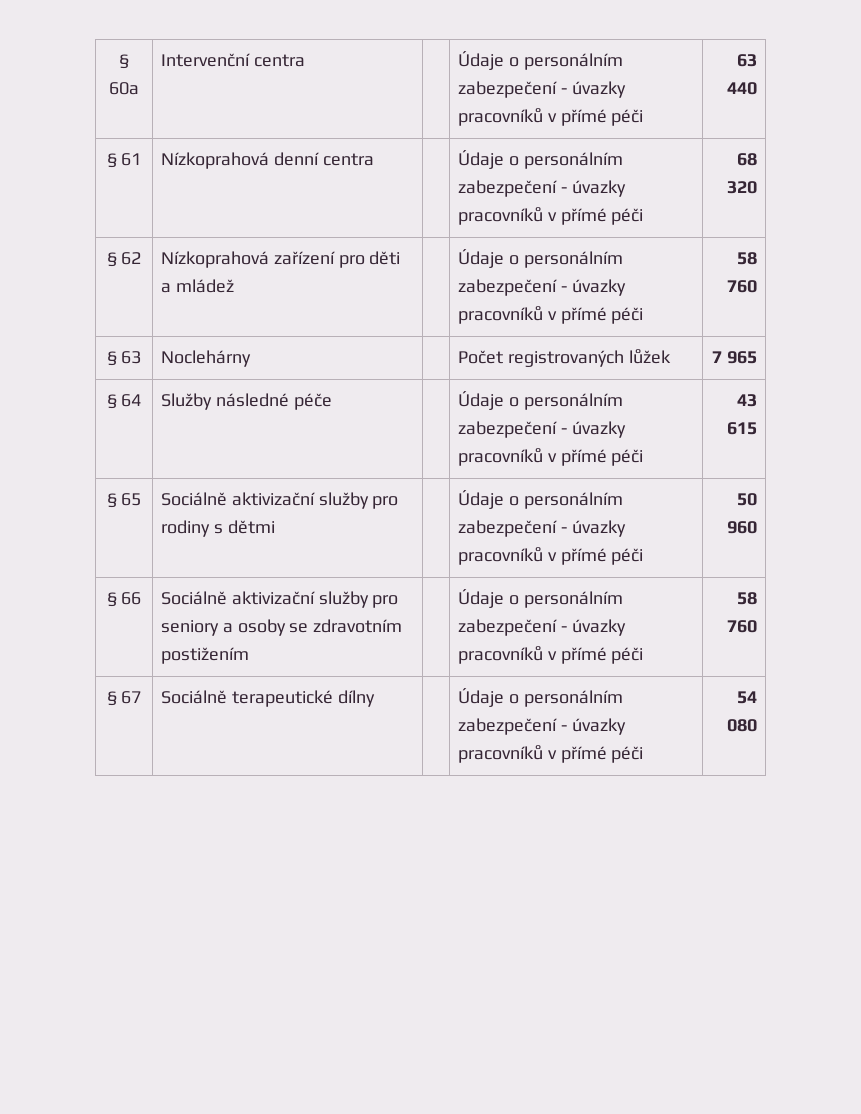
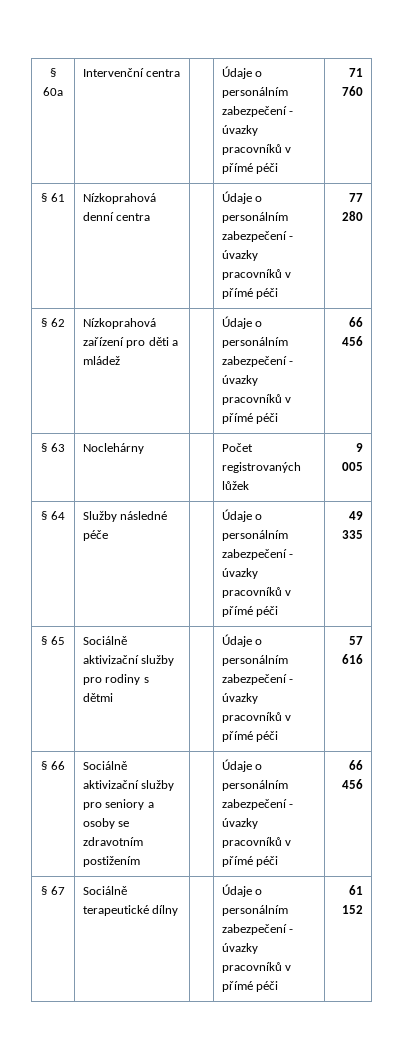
- § 60a | Intervenční centra | | Údaje o personálním zabezpečení - úvazky pracovníků v přímé péči | 63 440
+ § 60a | Intervenční centra | | Údaje o personálním zabezpečení - úvazky pracovníků v přímé péči | 71 760
- § 61 | Nízkoprahová denní centra | | Údaje o personálním zabezpečení - úvazky pracovníků v přímé péči | 68 320
+ § 61 | Nízkoprahová denní centra | | Údaje o personálním zabezpečení - úvazky pracovníků v přímé péči | 77 280
- § 62 | Nízkoprahová zařízení pro děti a mládež | | Údaje o personálním zabezpečení - úvazky pracovníků v přímé péči | 58 760
+ § 62 | Nízkoprahová zařízení pro děti a mládež | | Údaje o personálním zabezpečení - úvazky pracovníků v přímé péči | 66 456
- § 63 | Noclehárny | | Počet registrovaných lůžek | 7 965
+ § 63 | Noclehárny | | Počet registrovaných lůžek | 9 005
- § 64 | Služby následné péče | | Údaje o personálním zabezpečení - úvazky pracovníků v přímé péči | 43 615
+ § 64 | Služby následné péče | | Údaje o personálním zabezpečení - úvazky pracovníků v přímé péči | 49 335
- § 65 | Sociálně aktivizační služby pro rodiny s dětmi | | Údaje o personálním zabezpečení - úvazky pracovníků v přímé péči | 50 960
+ § 65 | Sociálně aktivizační služby pro rodiny s dětmi | | Údaje o personálním zabezpečení - úvazky pracovníků v přímé péči | 57 616
- § 66 | Sociálně aktivizační služby pro seniory a osoby se zdravotním postižením | | Údaje o personálním zabezpečení - úvazky pracovníků v přímé péči | 58 760
+ § 66 | Sociálně aktivizační služby pro seniory a osoby se zdravotním postižením | | Údaje o personálním zabezpečení - úvazky pracovníků v přímé péči | 66 456
- § 67 | Sociálně terapeutické dílny | | Údaje o personálním zabezpečení - úvazky pracovníků v přímé péči | 54 080
+ § 67 | Sociálně terapeutické dílny | | Údaje o personálním zabezpečení - úvazky pracovníků v přímé péči | 61 152

